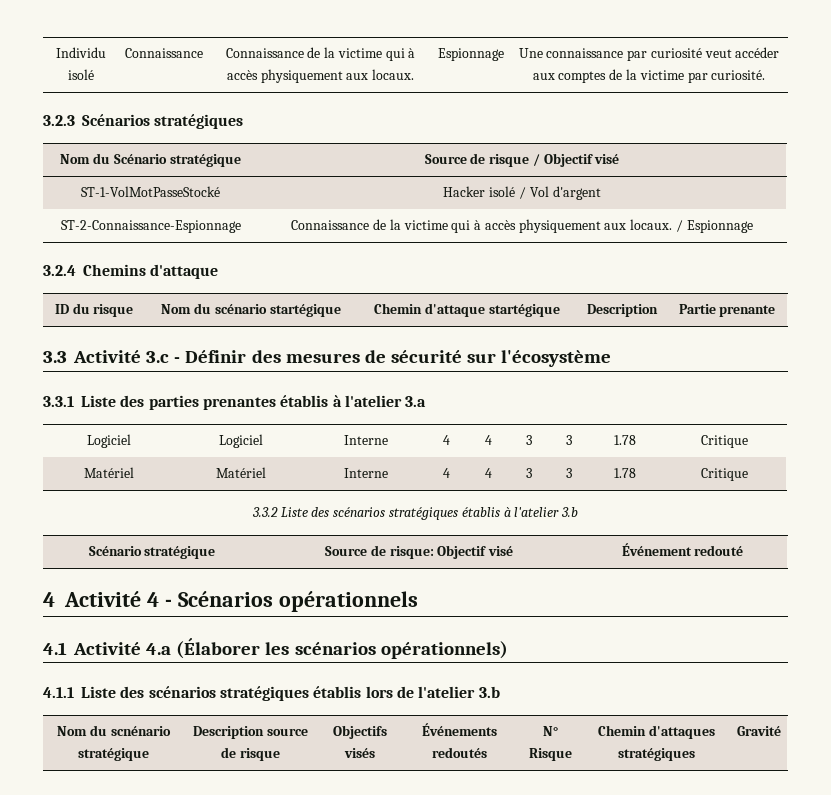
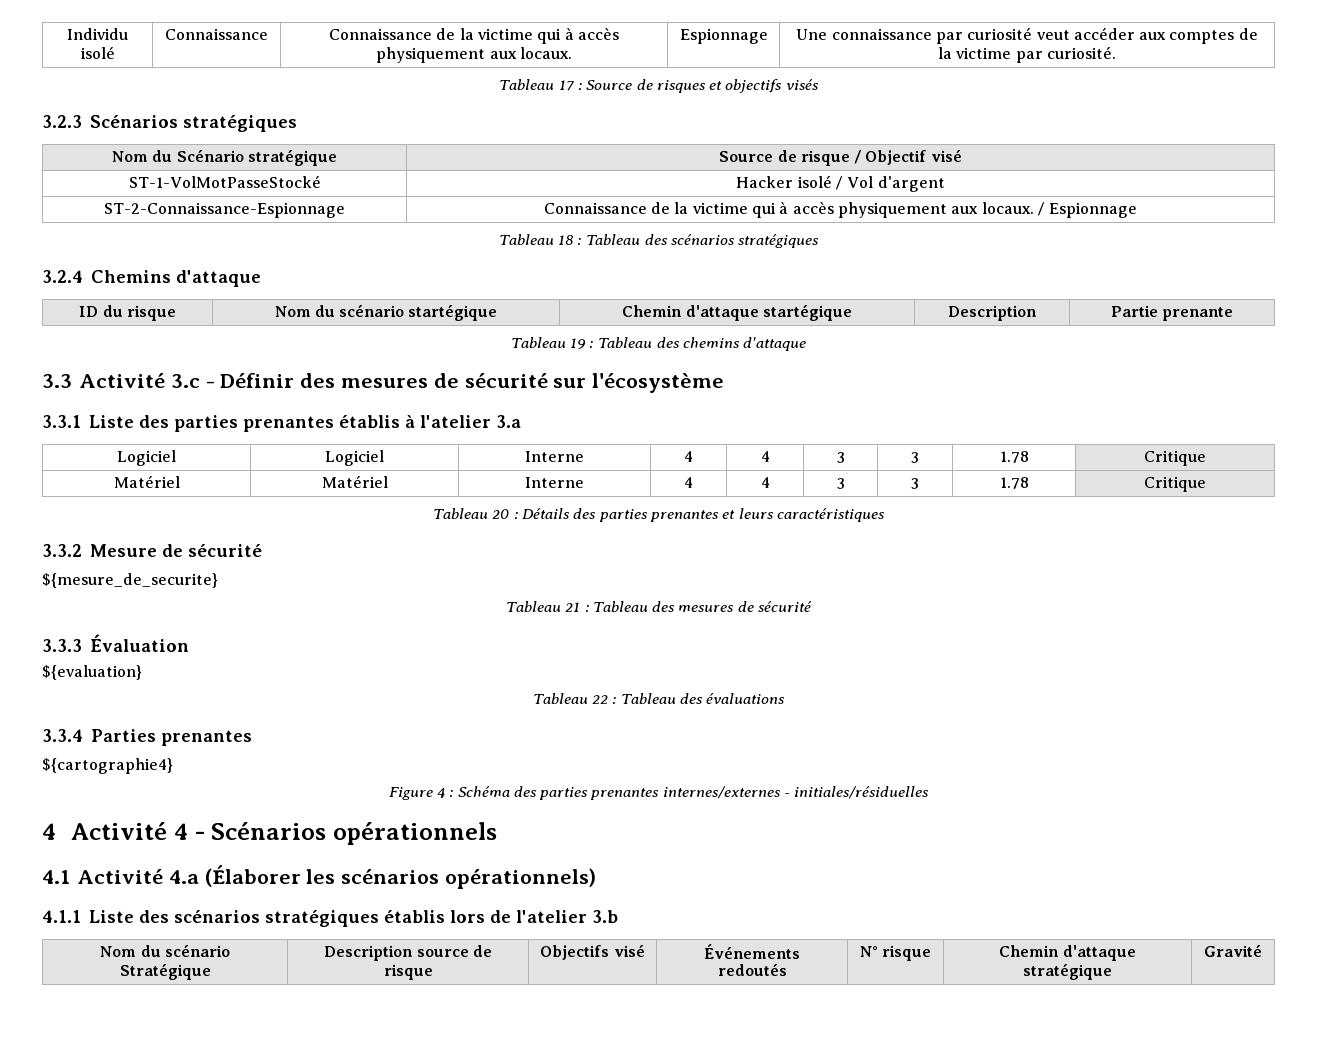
+ Tableau 17 : Source de risques et objectifs visés
+ Tableau 18 : Tableau des scénarios stratégiques
+ Tableau 19 : Tableau des chemins d'attaque
- 3.3.2 Liste des scénarios stratégiques établis à l'atelier 3.b
- Scénario stratégique | Source de risque: Objectif visé | Événement redouté
+ Tableau 20 : Détails des parties prenantes et leurs caractéristiques
+ 3.3.2 Mesure de sécurité
+ ${mesure_de_securite}
+ Tableau 21 : Tableau des mesures de sécurité
+ 3.3.3 Évaluation
+ ${evaluation}
+ Tableau 22 : Tableau des évaluations
+ 3.3.4 Parties prenantes
+ ${cartographie4}
+ Figure 4 : Schéma des parties prenantes internes/externes - initiales/résiduelles
- Nom du scnénario stratégique | Description source de risque | Objectifs visés | Événements redoutés | N° Risque | Chemin d'attaques stratégiques | Gravité
+ Nom du scénario Stratégique | Description source de risque | Objectifs visé | Événements redoutés | N° risque | Chemin d'attaque stratégique | Gravité

